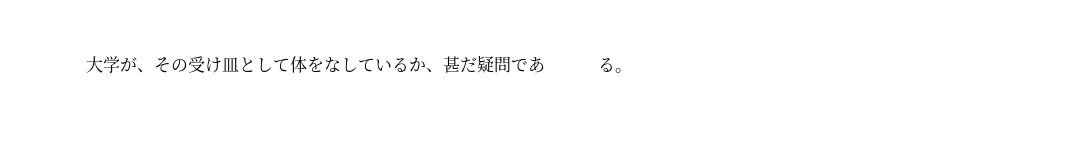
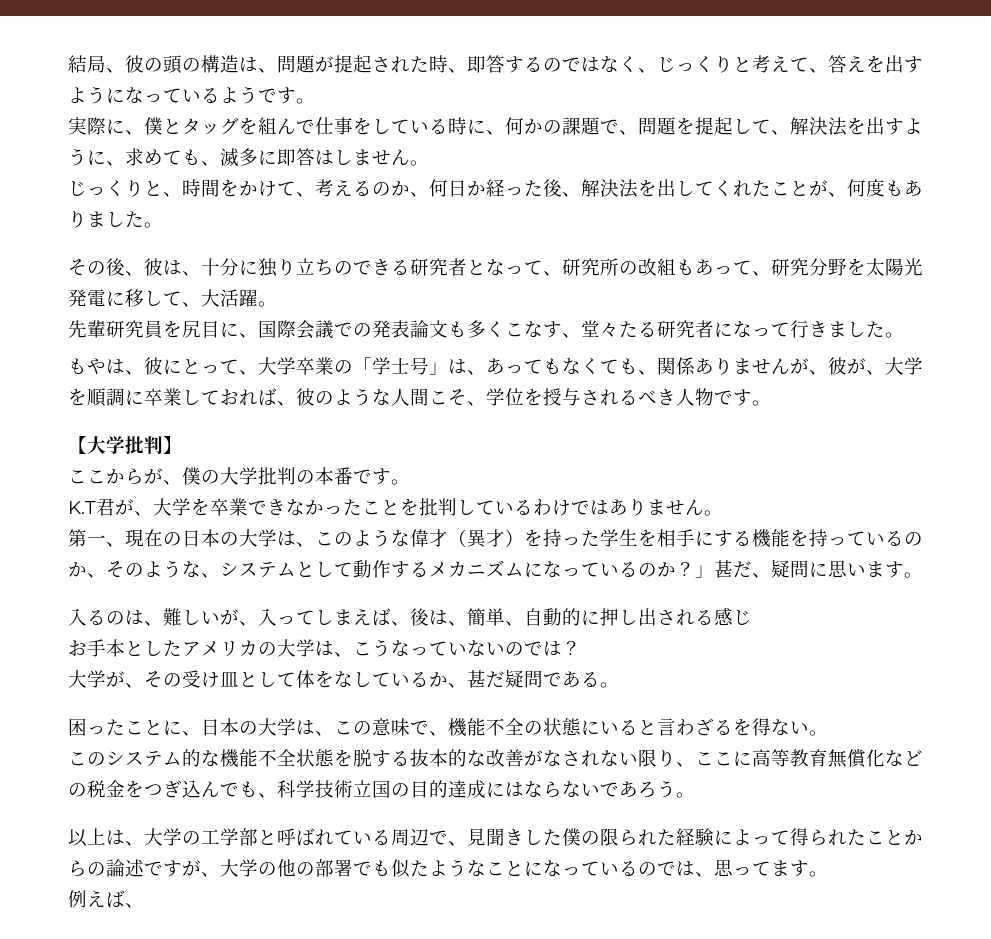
+ 結局、彼の頭の構造は、問題が提起された時、即答するのではなく、じっくりと考えて、答えを出すようになっているようです。
+ 実際に、僕とタッグを組んで仕事をしている時に、何かの課題で、問題を提起して、解決法を出すように、求めても、滅多に即答はしません。
+ じっくりと、時間をかけて、考えるのか、何日か経った後、解決法を出してくれたことが、何度もありました。
+ その後、彼は、十分に独り立ちのできる研究者となって、研究所の改組もあって、研究分野を太陽光発電に移して、大活躍。
+ 先輩研究員を尻目に、国際会議での発表論文も多くこなす、堂々たる研究者になって行きました。
+ もやは、彼にとって、大学卒業の「学士号」は、あってもなくても、関係ありませんが、彼が、大学を順調に卒業しておれば、彼のような人間こそ、学位を授与されるべき人物です。
+ 【大学批判】
+ ここからが、僕の大学批判の本番です。
+ K.T君が、大学を卒業できなかったことを批判しているわけではありません。
+ 第一、現在の日本の大学は、このような偉才（異才）を持った学生を相手にする機能を持っているのか、そのような、システムとして動作するメカニズムになっているのか？」甚だ、疑問に思います。
+ 入るのは、難しいが、入ってしまえば、後は、簡単、自動的に押し出される感じ
+ お手本としたアメリカの大学は、こうなっていないのでは？
+ 困ったことに、日本の大学は、この意味で、機能不全の状態にいると言わざるを得ない。
+ このシステム的な機能不全状態を脱する抜本的な改善がなされない限り、ここに高等教育無償化などの税金をつぎ込んでも、科学技術立国の目的達成にはならないであろう。
+ 以上は、大学の工学部と呼ばれている周辺で、見聞きした僕の限られた経験によって得られたことからの論述ですが、大学の他の部署でも似たようなことになっているのでは、思ってます。
+ 例えば、

